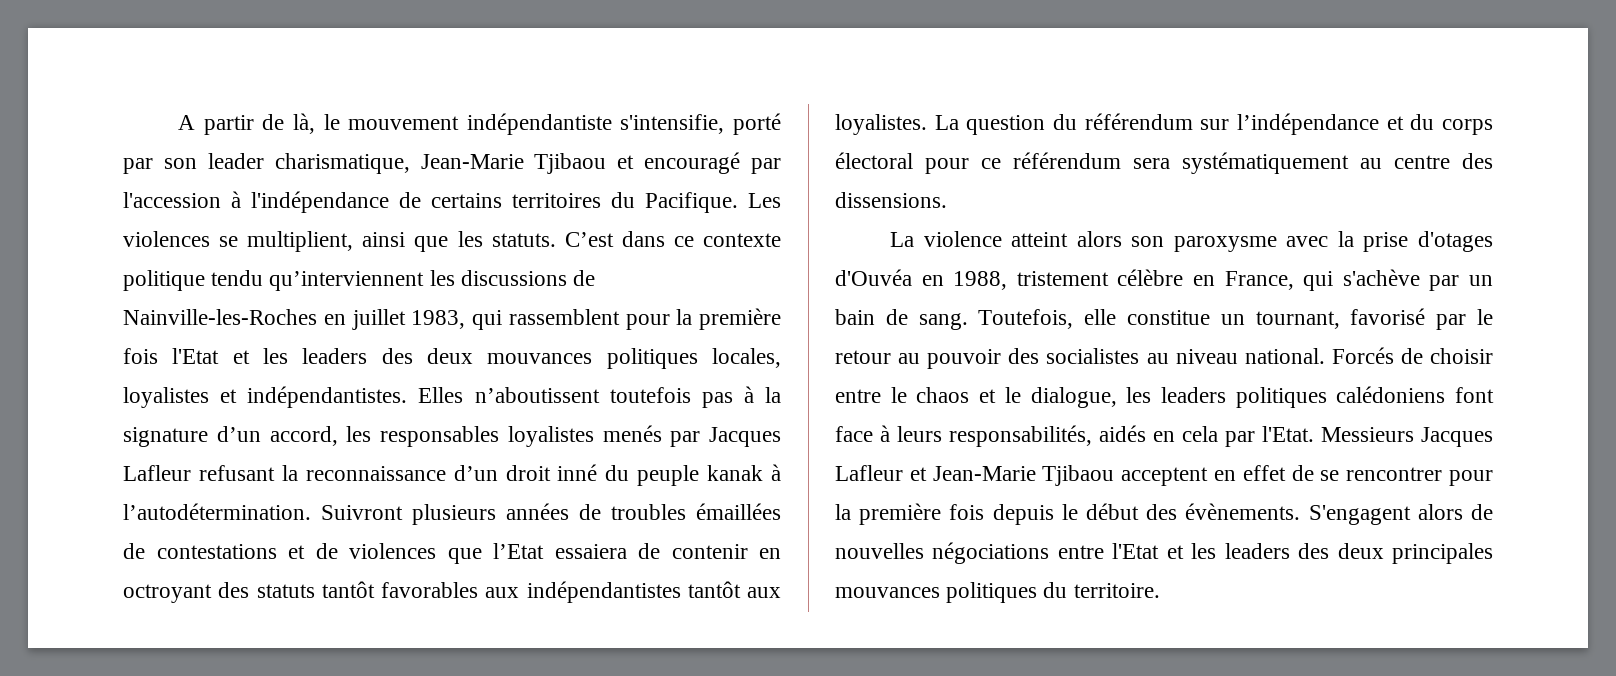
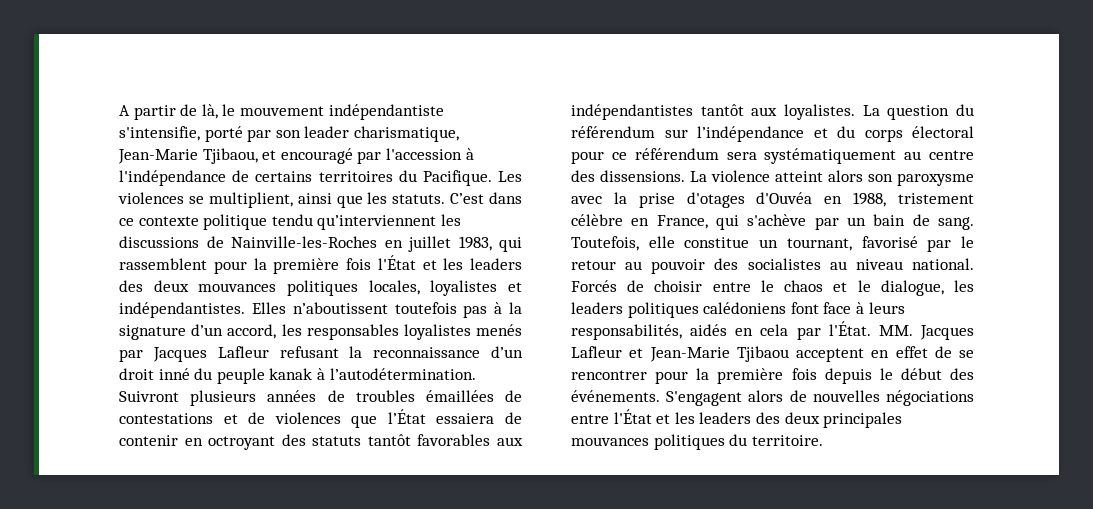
- A partir de là, le mouvement indépendantiste s'intensifie, porté par son leader charismatique, Jean-Marie Tjibaou et encouragé par l'accession à l'indépendance de certains territoires du Pacifique.
+ A partir de là, le mouvement indépendantiste s'intensifie, porté par son leader charismatique, Jean-Marie Tjibaou, et encouragé par l'accession à l'indépendance de certains territoires du Pacifique.
- C’est dans ce contexte politique tendu qu’interviennent les discussions de Nainville-les-Roches en juillet 1983, qui rassemblent pour la première fois l'Etat et les leaders des deux mouvances politiques locales, loyalistes et indépendantistes.
+ C’est dans ce contexte politique tendu qu’interviennent les discussions de Nainville-les-Roches en juillet 1983, qui rassemblent pour la première fois l'État et les leaders des deux mouvances politiques locales, loyalistes et indépendantistes.
- Suivront plusieurs années de troubles émaillées de contestations et de violences que l’Etat essaiera de contenir en octroyant des statuts tantôt favorables aux indépendantistes tantôt aux loyalistes.
+ Suivront plusieurs années de troubles émaillées de contestations et de violences que l’État essaiera de contenir en octroyant des statuts tantôt favorables aux indépendantistes tantôt aux loyalistes.
- La question du référendum sur l’indépendance et du corps électoral pour ce référendum sera systématiquement au centre des dissensions.
- La violence atteint alors son paroxysme avec la prise d'otages d'Ouvéa en 1988, tristement célèbre en France, qui s'achève par un bain de sang.
+ La question du référendum sur l’indépendance et du corps électoral pour ce référendum sera systématiquement au centre des dissensions. La violence atteint alors son paroxysme avec la prise d'otages d'Ouvéa en 1988, tristement célèbre en France, qui s'achève par un bain de sang.
- Forcés de choisir entre le chaos et le dialogue, les leaders politiques calédoniens font face à leurs responsabilités, aidés en cela par l'Etat. Messieurs Jacques Lafleur et Jean-Marie Tjibaou acceptent en effet de se rencontrer pour la première fois depuis le début des évènements.
+ Forcés de choisir entre le chaos et le dialogue, les leaders politiques calédoniens font face à leurs responsabilités, aidés en cela par l'État. MM. Jacques Lafleur et Jean-Marie Tjibaou acceptent en effet de se rencontrer pour la première fois depuis le début des événements.
- S'engagent alors de nouvelles négociations entre l'Etat et les leaders des deux principales mouvances politiques du territoire.
+ S'engagent alors de nouvelles négociations entre l'État et les leaders des deux principales mouvances politiques du territoire.

